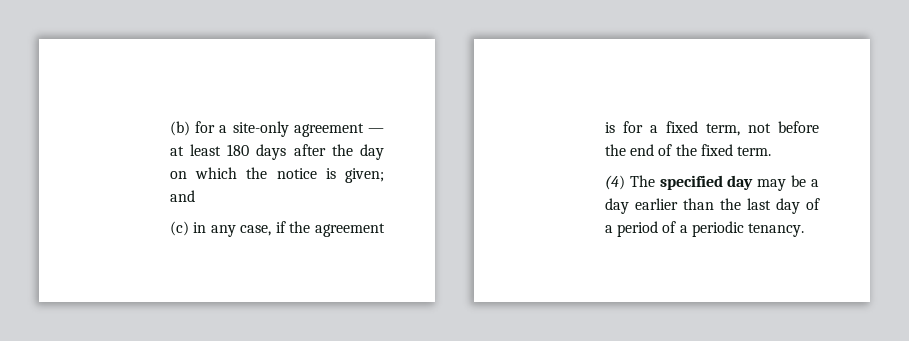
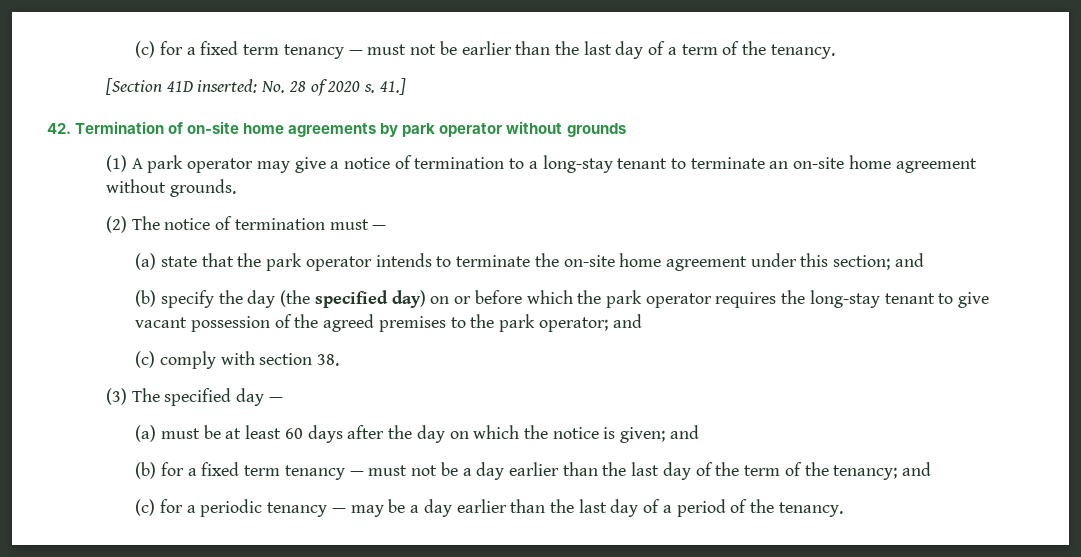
- (b) for a site-only agreement — at least 180 days after the day on which the notice is given; and
+ (c) for a fixed term tenancy — must not be earlier than the last day of a term of the tenancy.
+ [Section 41D inserted: No. 28 of 2020 s. 41.]
+ 42. Termination of on-site home agreements by park operator without grounds
+ (1) A park operator may give a notice of termination to a long-stay tenant to terminate an on-site home agreement without grounds.
+ (2) The notice of termination must —
+ (a) state that the park operator intends to terminate the on-site home agreement under this section; and
+ (b) specify the day (the specified day) on or before which the park operator requires the long-stay tenant to give vacant possession of the agreed premises to the park operator; and
+ (c) comply with section 38.
+ (3) The specified day —
+ (a) must be at least 60 days after the day on which the notice is given; and
- (c) in any case, if the agreement is for a fixed term, not before the end of the fixed term.
- (4) The specified day may be a day earlier than the last day of a period of a periodic tenancy.
+ (b) for a fixed term tenancy — must not be a day earlier than the last day of the term of the tenancy; and
+ (c) for a periodic tenancy — may be a day earlier than the last day of a period of the tenancy.

